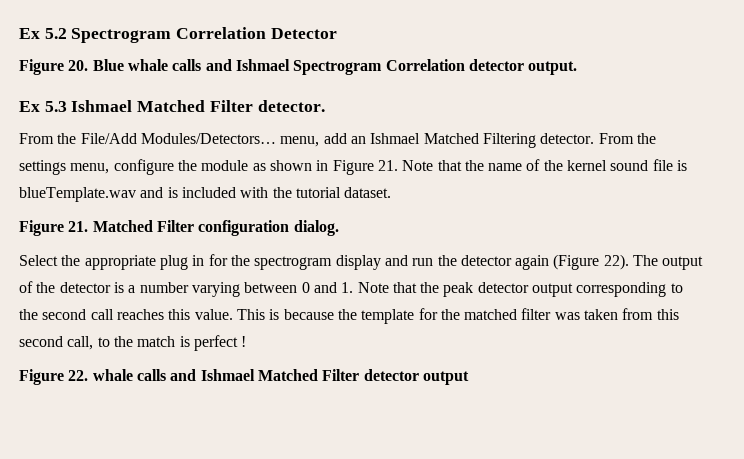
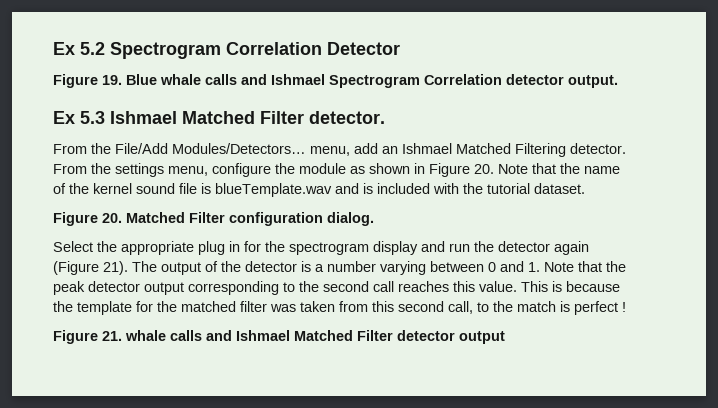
- Figure 20. Blue whale calls and Ishmael Spectrogram Correlation detector output.
+ Figure 19. Blue whale calls and Ishmael Spectrogram Correlation detector output.
- From the settings menu, configure the module as shown in Figure 21. Note that the name of the kernel sound file is blueTemplate.wav and is included with the tutorial dataset.
+ From the settings menu, configure the module as shown in Figure 20. Note that the name of the kernel sound file is blueTemplate.wav and is included with the tutorial dataset.
- Figure 21. Matched Filter configuration dialog.
+ Figure 20. Matched Filter configuration dialog.
- Select the appropriate plug in for the spectrogram display and run the detector again (Figure 22).
+ Select the appropriate plug in for the spectrogram display and run the detector again (Figure 21).
- Figure 22. whale calls and Ishmael Matched Filter detector output
+ Figure 21. whale calls and Ishmael Matched Filter detector output

